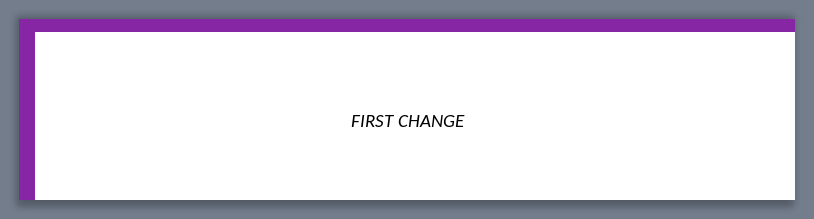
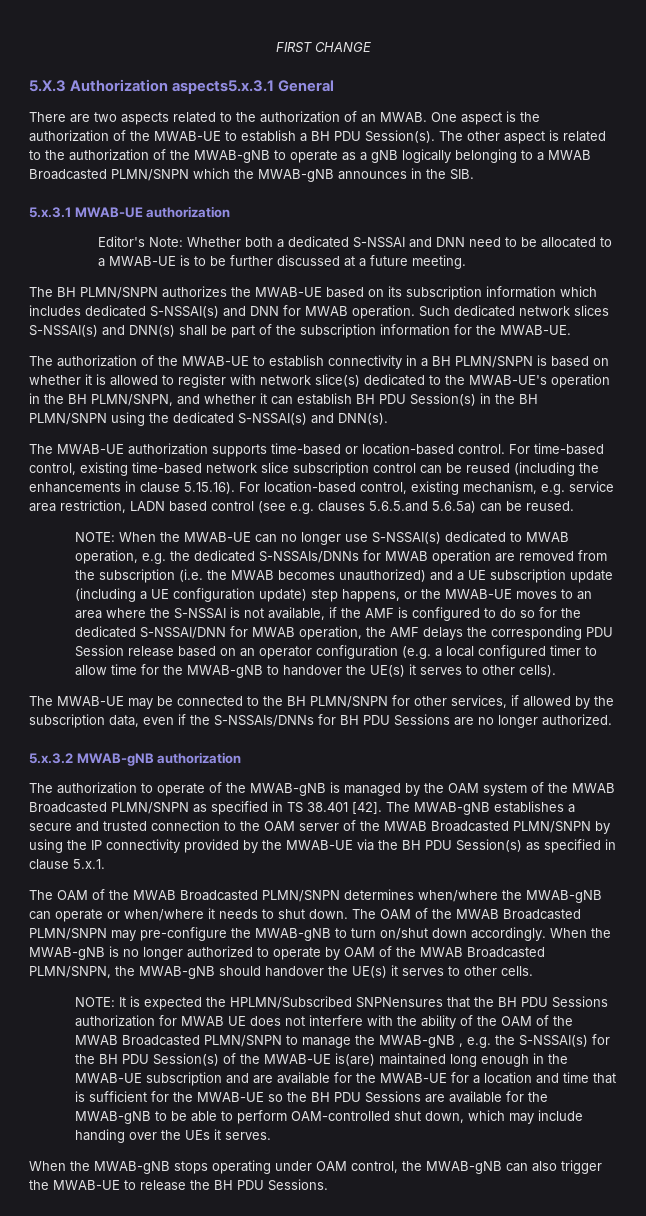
+ 5.X.3 Authorization aspects5.x.3.1 General
+ There are two aspects related to the authorization of an MWAB. One aspect is the authorization of the MWAB-UE to establish a BH PDU Session(s). The other aspect is related to the authorization of the MWAB-gNB to operate as a gNB logically belonging to a MWAB Broadcasted PLMN/SNPN which the MWAB-gNB announces in the SIB.
+ 5.x.3.1 MWAB-UE authorization
+ Editor's Note: Whether both a dedicated S-NSSAI and DNN need to be allocated to a MWAB-UE is to be further discussed at a future meeting.
+ The BH PLMN/SNPN authorizes the MWAB-UE based on its subscription information which includes dedicated S-NSSAI(s) and DNN for MWAB operation. Such dedicated network slices S-NSSAI(s) and DNN(s) shall be part of the subscription information for the MWAB-UE.
+ The authorization of the MWAB-UE to establish connectivity in a BH PLMN/SNPN is based on whether it is allowed to register with network slice(s) dedicated to the MWAB-UE's operation in the BH PLMN/SNPN, and whether it can establish BH PDU Session(s) in the BH PLMN/SNPN using the dedicated S-NSSAI(s) and DNN(s).
+ The MWAB-UE authorization supports time-based or location-based control. For time-based control, existing time-based network slice subscription control can be reused (including the enhancements in clause 5.15.16). For location-based control, existing mechanism, e.g. service area restriction, LADN based control (see e.g. clauses 5.6.5.and 5.6.5a) can be reused.
+ NOTE: When the MWAB-UE can no longer use S-NSSAI(s) dedicated to MWAB operation, e.g. the dedicated S-NSSAIs/DNNs for MWAB operation are removed from the subscription (i.e. the MWAB becomes unauthorized) and a UE subscription update (including a UE configuration update) step happens, or the MWAB-UE moves to an area where the S-NSSAI is not available, if the AMF is configured to do so for the dedicated S-NSSAI/DNN for MWAB operation, the AMF delays the corresponding PDU Session release based on an operator configuration (e.g. a local configured timer to allow time for the MWAB-gNB to handover the UE(s) it serves to other cells).
+ The MWAB-UE may be connected to the BH PLMN/SNPN for other services, if allowed by the subscription data, even if the S-NSSAIs/DNNs for BH PDU Sessions are no longer authorized.
+ 5.x.3.2 MWAB-gNB authorization
+ The authorization to operate of the MWAB-gNB is managed by the OAM system of the MWAB Broadcasted PLMN/SNPN as specified in TS 38.401 [42]. The MWAB-gNB establishes a secure and trusted connection to the OAM server of the MWAB Broadcasted PLMN/SNPN by using the IP connectivity provided by the MWAB-UE via the BH PDU Session(s) as specified in clause 5.x.1.
+ The OAM of the MWAB Broadcasted PLMN/SNPN determines when/where the MWAB-gNB can operate or when/where it needs to shut down. The OAM of the MWAB Broadcasted PLMN/SNPN may pre-configure the MWAB-gNB to turn on/shut down accordingly. When the MWAB-gNB is no longer authorized to operate by OAM of the MWAB Broadcasted PLMN/SNPN, the MWAB-gNB should handover the UE(s) it serves to other cells.
+ NOTE: It is expected the HPLMN/Subscribed SNPNensures that the BH PDU Sessions authorization for MWAB UE does not interfere with the ability of the OAM of the MWAB Broadcasted PLMN/SNPN to manage the MWAB-gNB , e.g. the S-NSSAI(s) for the BH PDU Session(s) of the MWAB-UE is(are) maintained long enough in the MWAB-UE subscription and are available for the MWAB-UE for a location and time that is sufficient for the MWAB-UE so the BH PDU Sessions are available for the MWAB-gNB to be able to perform OAM-controlled shut down, which may include handing over the UEs it serves.
+ When the MWAB-gNB stops operating under OAM control, the MWAB-gNB can also trigger the MWAB-UE to release the BH PDU Sessions.

